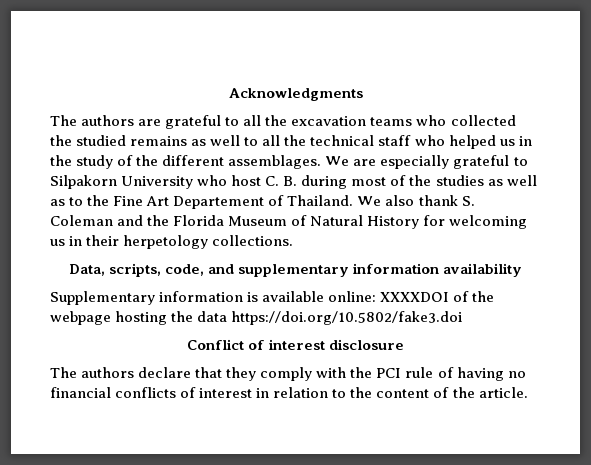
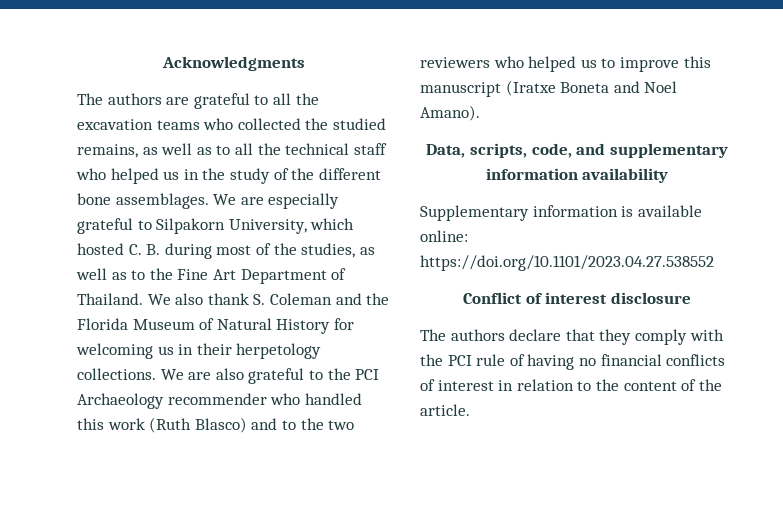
- The authors are grateful to all the excavation teams who collected the studied remains as well to all the technical staff who helped us in the study of the different assemblages.
+ The authors are grateful to all the excavation teams who collected the studied remains, as well as to all the technical staff who helped us in the study of the different bone assemblages.
- We are especially grateful to Silpakorn University who host C. B. during most of the studies as well as to the Fine Art Departement of Thailand.
+ We are especially grateful to Silpakorn University, which hosted C. B. during most of the studies, as well as to the Fine Art Department of Thailand.
+ We are also grateful to the PCI Archaeology recommender who handled this work (Ruth Blasco) and to the two reviewers who helped us to improve this manuscript (Iratxe Boneta and Noel Amano).
- Supplementary information is available online: XXXXDOI of the webpage hosting the data https://doi.org/10.5802/fake3.doi
+ Supplementary information is available online: https://doi.org/10.1101/2023.04.27.538552

